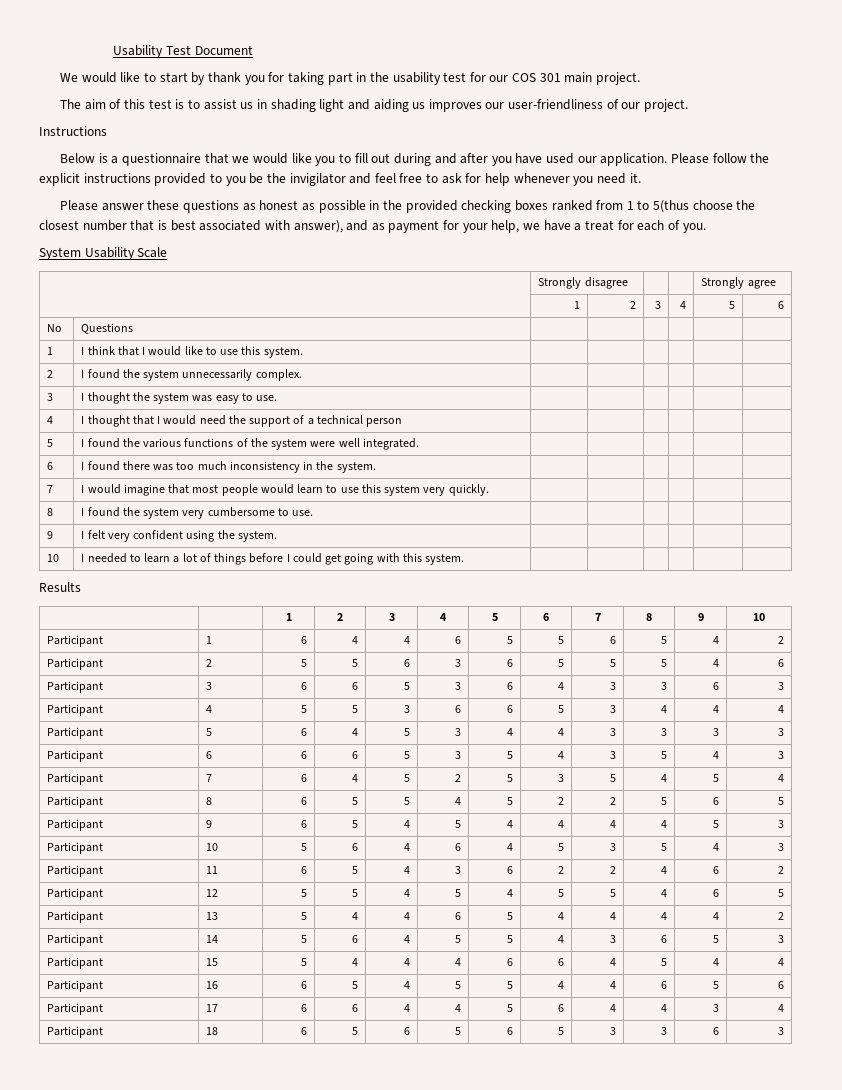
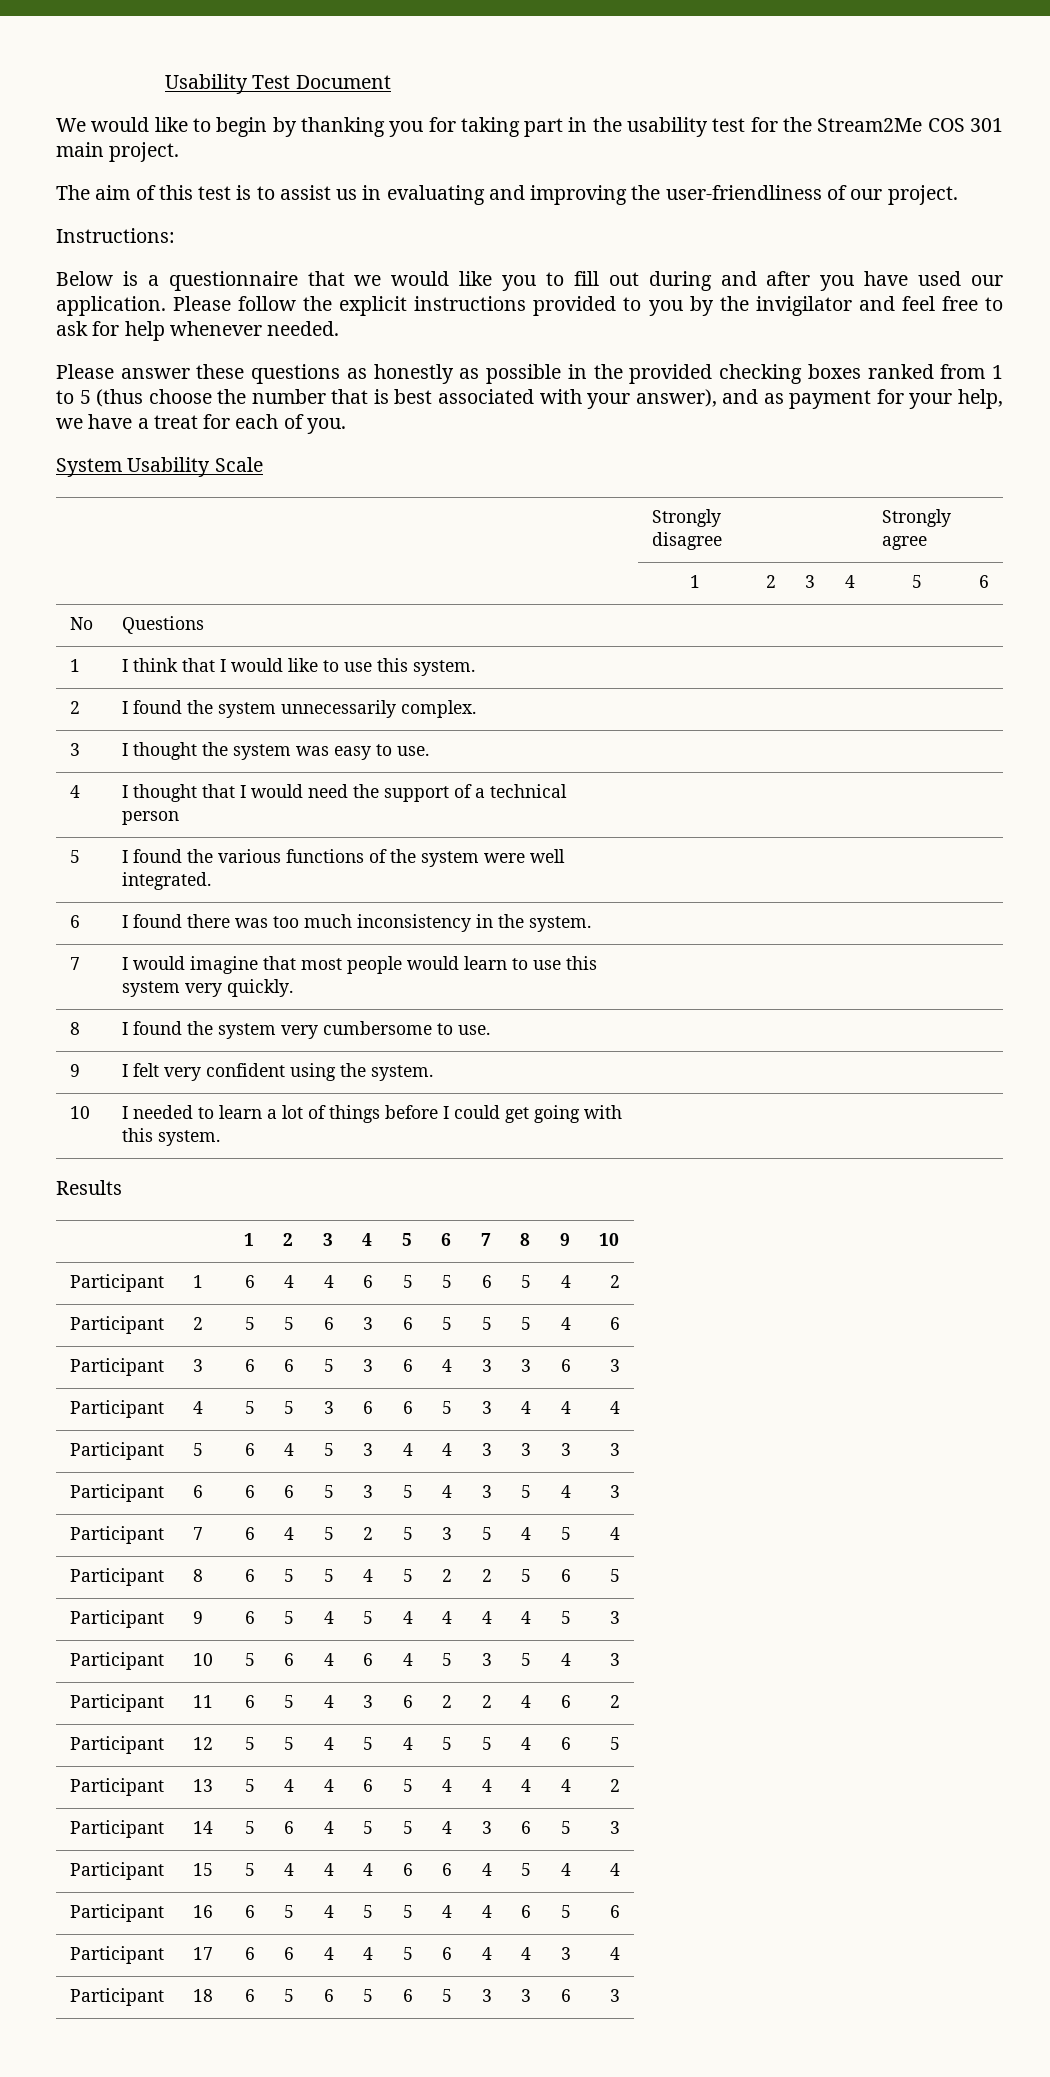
- We would like to start by thank you for taking part in the usability test for our COS 301 main project.
+ We would like to begin by thanking you for taking part in the usability test for the Stream2Me COS 301 main project.
- The aim of this test is to assist us in shading light and aiding us improves our user-friendliness of our project.
+ The aim of this test is to assist us in evaluating and improving the user-friendliness of our project.
- Instructions
+ Instructions:
- Please follow the explicit instructions provided to you be the invigilator and feel free to ask for help whenever you need it.
+ Please follow the explicit instructions provided to you by the invigilator and feel free to ask for help whenever needed.
- Please answer these questions as honest as possible in the provided checking boxes ranked from 1 to 5(thus choose the closest number that is best associated with answer), and as payment for your help, we have a treat for each of you.
+ Please answer these questions as honestly as possible in the provided checking boxes ranked from 1 to 5 (thus choose the number that is best associated with your answer), and as payment for your help, we have a treat for each of you.

